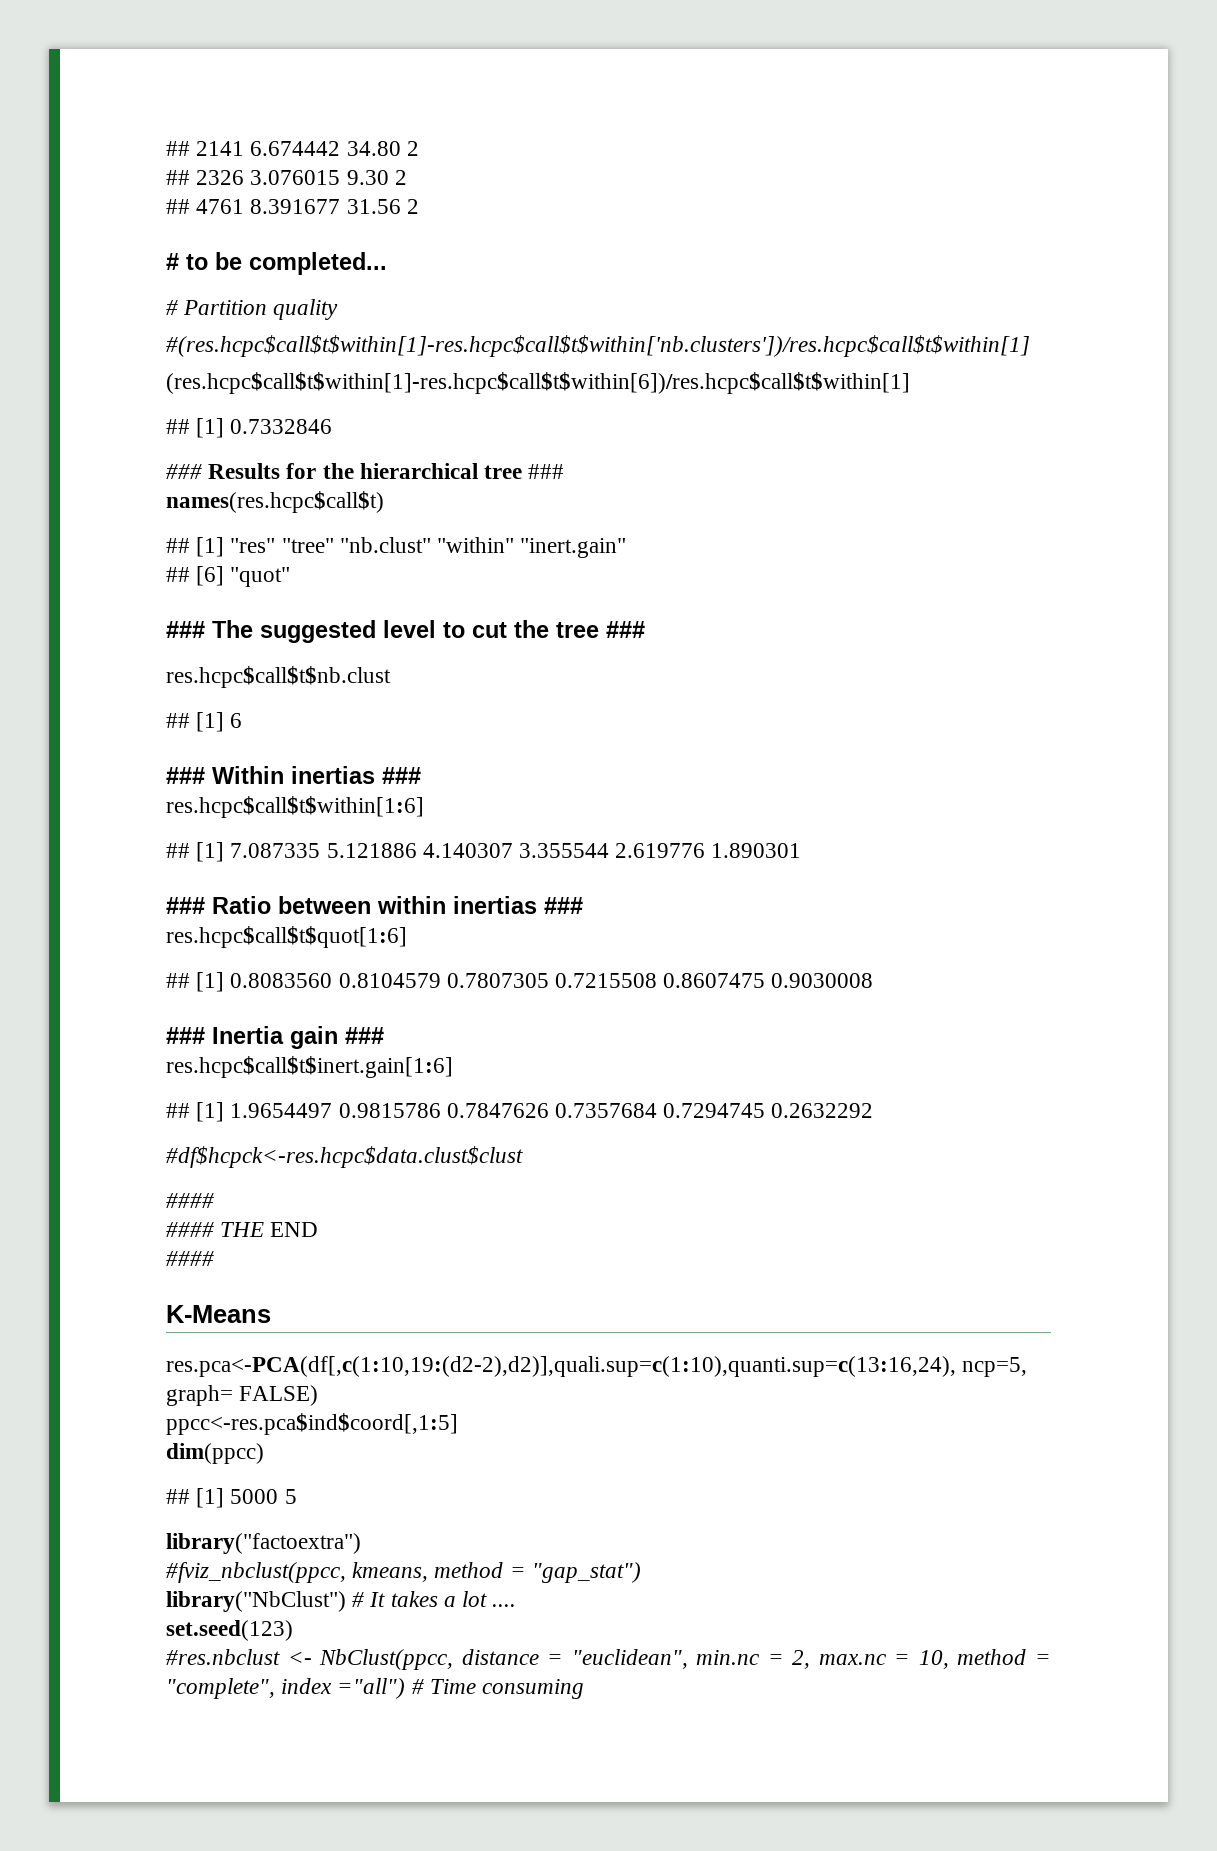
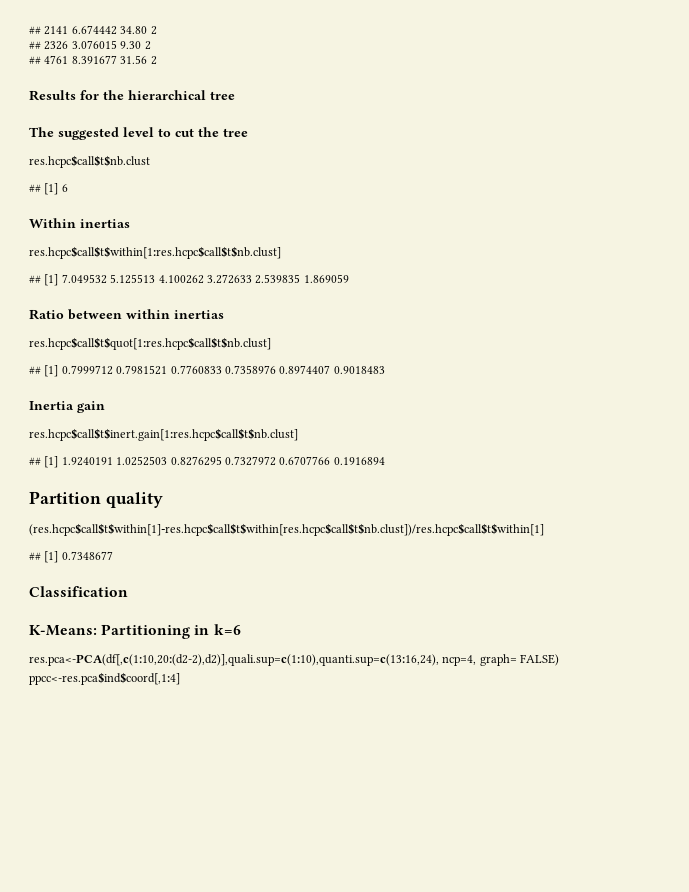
- # to be completed...
- # Partition quality
- #(res.hcpc$call$t$within[1]-res.hcpc$call$t$within['nb.clusters'])/res.hcpc$call$t$within[1]
- (res.hcpc$call$t$within[1]-res.hcpc$call$t$within[6])/res.hcpc$call$t$within[1]
- ## [1] 0.7332846
- ### Results for the hierarchical tree ###
- names(res.hcpc$call$t)
- ## [1] "res" "tree" "nb.clust" "within" "inert.gain"
- ## [6] "quot"
- ### The suggested level to cut the tree ###
+ Results for the hierarchical tree
+ The suggested level to cut the tree
- ### Within inertias ###
- res.hcpc$call$t$within[1:6]
- ## [1] 7.087335 5.121886 4.140307 3.355544 2.619776 1.890301
- ### Ratio between within inertias ###
- res.hcpc$call$t$quot[1:6]
- ## [1] 0.8083560 0.8104579 0.7807305 0.7215508 0.8607475 0.9030008
- ### Inertia gain ###
- res.hcpc$call$t$inert.gain[1:6]
- ## [1] 1.9654497 0.9815786 0.7847626 0.7357684 0.7294745 0.2632292
- #df$hcpck<-res.hcpc$data.clust$clust
- ####
- #### THE END
- ####
- K-Means
- res.pca<-PCA(df[,c(1:10,19:(d2-2),d2)],quali.sup=c(1:10),quanti.sup=c(13:16,24), ncp=5, graph= FALSE)
- ppcc<-res.pca$ind$coord[,1:5]
- dim(ppcc)
- ## [1] 5000 5
- library("factoextra")
- #fviz_nbclust(ppcc, kmeans, method = "gap_stat")
- library("NbClust") # It takes a lot ....
- set.seed(123)
- #res.nbclust <- NbClust(ppcc, distance = "euclidean", min.nc = 2, max.nc = 10, method = "complete", index ="all") # Time consuming
+ Within inertias
+ res.hcpc$call$t$within[1:res.hcpc$call$t$nb.clust]
+ ## [1] 7.049532 5.125513 4.100262 3.272633 2.539835 1.869059
+ Ratio between within inertias
+ res.hcpc$call$t$quot[1:res.hcpc$call$t$nb.clust]
+ ## [1] 0.7999712 0.7981521 0.7760833 0.7358976 0.8974407 0.9018483
+ Inertia gain
+ res.hcpc$call$t$inert.gain[1:res.hcpc$call$t$nb.clust]
+ ## [1] 1.9240191 1.0252503 0.8276295 0.7327972 0.6707766 0.1916894
+ Partition quality
+ (res.hcpc$call$t$within[1]-res.hcpc$call$t$within[res.hcpc$call$t$nb.clust])/res.hcpc$call$t$within[1]
+ ## [1] 0.7348677
+ Classification
+ K-Means: Partitioning in k=6
+ res.pca<-PCA(df[,c(1:10,20:(d2-2),d2)],quali.sup=c(1:10),quanti.sup=c(13:16,24), ncp=4, graph= FALSE)
+ ppcc<-res.pca$ind$coord[,1:4]

